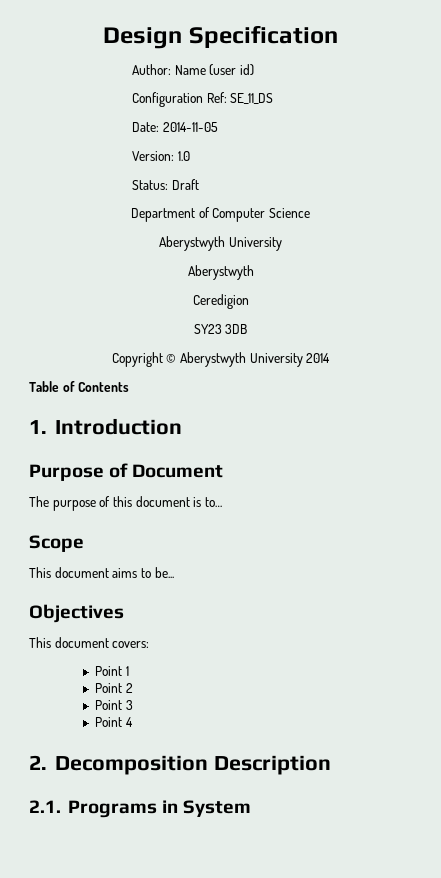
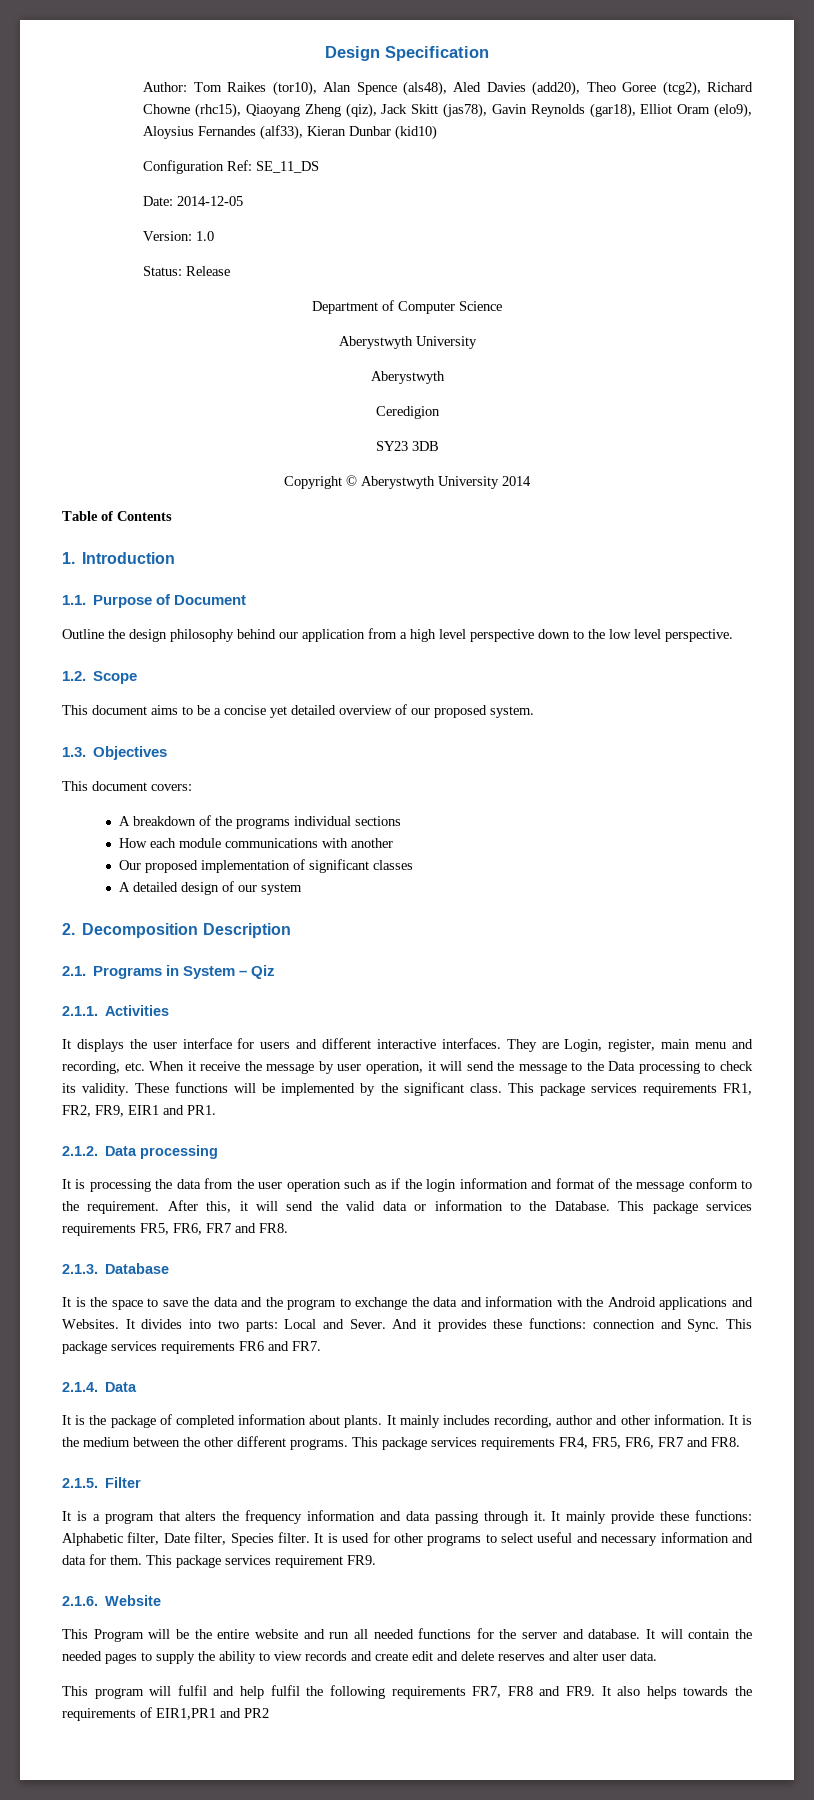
- Author: Name (user id)
+ Author: Tom Raikes (tor10), Alan Spence (als48), Aled Davies (add20), Theo Goree (tcg2), Richard Chowne (rhc15), Qiaoyang Zheng (qiz), Jack Skitt (jas78), Gavin Reynolds (gar18), Elliot Oram (elo9), Aloysius Fernandes (alf33), Kieran Dunbar (kid10)
- Date: 2014-11-05
+ Date: 2014-12-05
- Status: Draft
+ Status: Release
- Purpose of Document
+ 1.1. Purpose of Document
- The purpose of this document is to…
- Scope
+ Outline the design philosophy behind our application from a high level perspective down to the low level perspective.
+ 1.2. Scope
- This document aims to be...
- Objectives
+ This document aims to be a concise yet detailed overview of our proposed system.
+ 1.3. Objectives
  This document covers:
- Point 1
- Point 2
- Point 3
- Point 4
+ A breakdown of the programs individual sections
+ How each module communications with another
+ Our proposed implementation of significant classes
+ A detailed design of our system
- 2.1. Programs in System
+ 2.1. Programs in System – Qiz
+ 2.1.1. Activities
+ It displays the user interface for users and different interactive interfaces. They are Login, register, main menu and recording, etc. When it receive the message by user operation, it will send the message to the Data processing to check its validity. These functions will be implemented by the significant class. This package services requirements FR1, FR2, FR9, EIR1 and PR1.
+ 2.1.2. Data processing
+ It is processing the data from the user operation such as if the login information and format of the message conform to the requirement. After this, it will send the valid data or information to the Database. This package services requirements FR5, FR6, FR7 and FR8.
+ 2.1.3. Database
+ It is the space to save the data and the program to exchange the data and information with the Android applications and Websites. It divides into two parts: Local and Sever. And it provides these functions: connection and Sync. This package services requirements FR6 and FR7.
+ 2.1.4. Data
+ It is the package of completed information about plants. It mainly includes recording, author and other information. It is the medium between the other different programs. This package services requirements FR4, FR5, FR6, FR7 and FR8.
+ 2.1.5. Filter
+ It is a program that alters the frequency information and data passing through it. It mainly provide these functions: Alphabetic filter, Date filter, Species filter. It is used for other programs to select useful and necessary information and data for them. This package services requirement FR9.
+ 2.1.6. Website
+ This Program will be the entire website and run all needed functions for the server and database. It will contain the needed pages to supply the ability to view records and create edit and delete reserves and alter user data.
+ This program will fulfil and help fulfil the following requirements FR7, FR8 and FR9. It also helps towards the requirements of EIR1,PR1 and PR2

